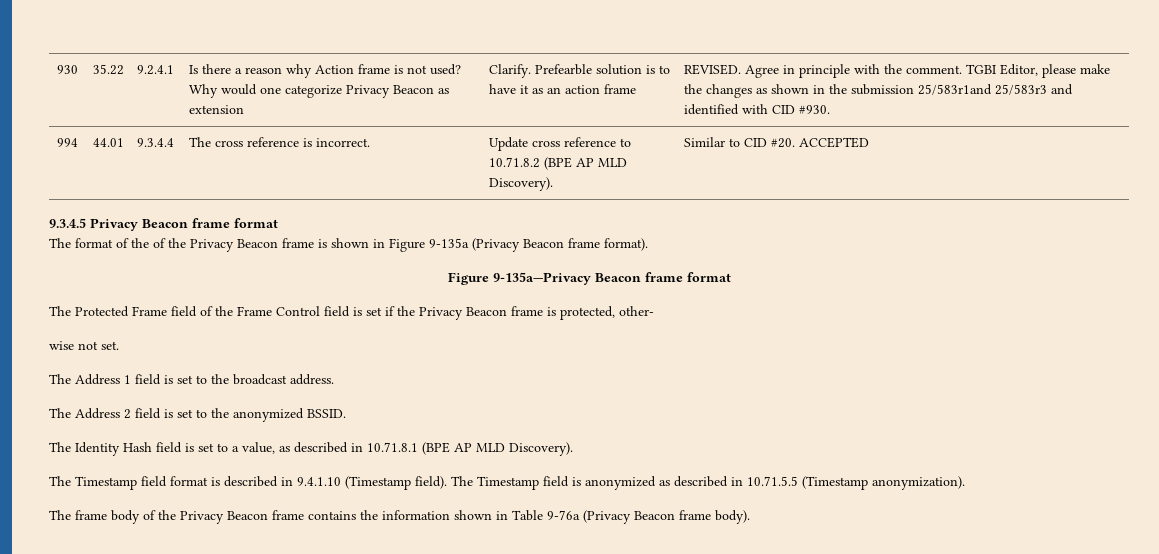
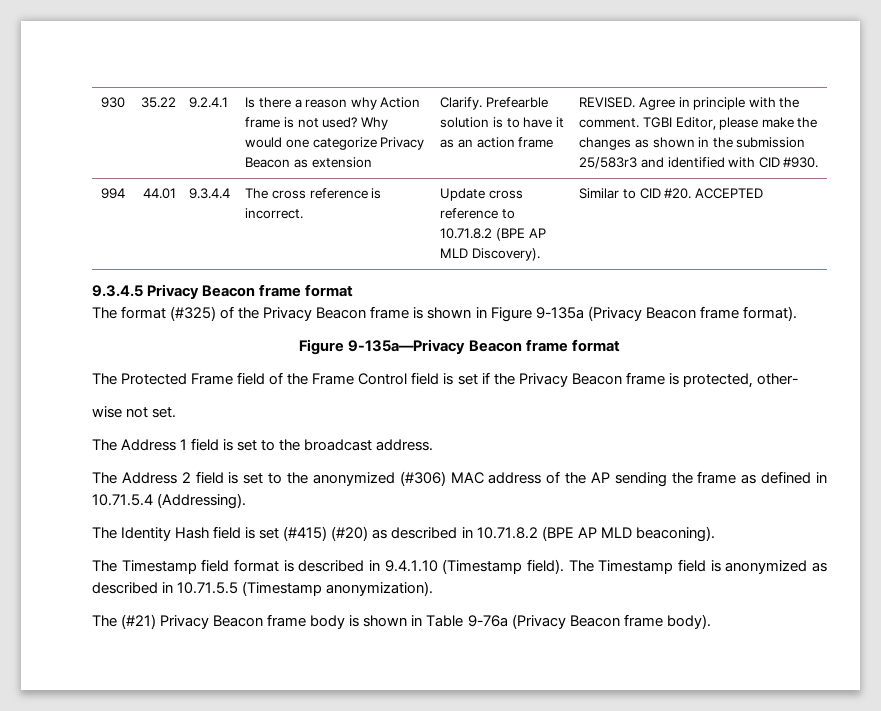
- TGBI Editor, please make the changes as shown in the submission 25/583r1and 25/583r3 and identified with CID #930.
+ TGBI Editor, please make the changes as shown in the submission 25/583r3 and identified with CID #930.
- The format of the of the Privacy Beacon frame is shown in Figure 9-135a (Privacy Beacon frame format).
+ The format (#325) of the Privacy Beacon frame is shown in Figure 9-135a (Privacy Beacon frame format).
- The Address 2 field is set to the anonymized BSSID.
+ The Address 2 field is set to the anonymized (#306) MAC address of the AP sending the frame as defined in 10.71.5.4 (Addressing).
- The Identity Hash field is set to a value, as described in 10.71.8.1 (BPE AP MLD Discovery).
+ The Identity Hash field is set (#415) (#20) as described in 10.71.8.2 (BPE AP MLD beaconing).
- The frame body of the Privacy Beacon frame contains the information shown in Table 9-76a (Privacy Beacon frame body).
+ The (#21) Privacy Beacon frame body is shown in Table 9-76a (Privacy Beacon frame body).

